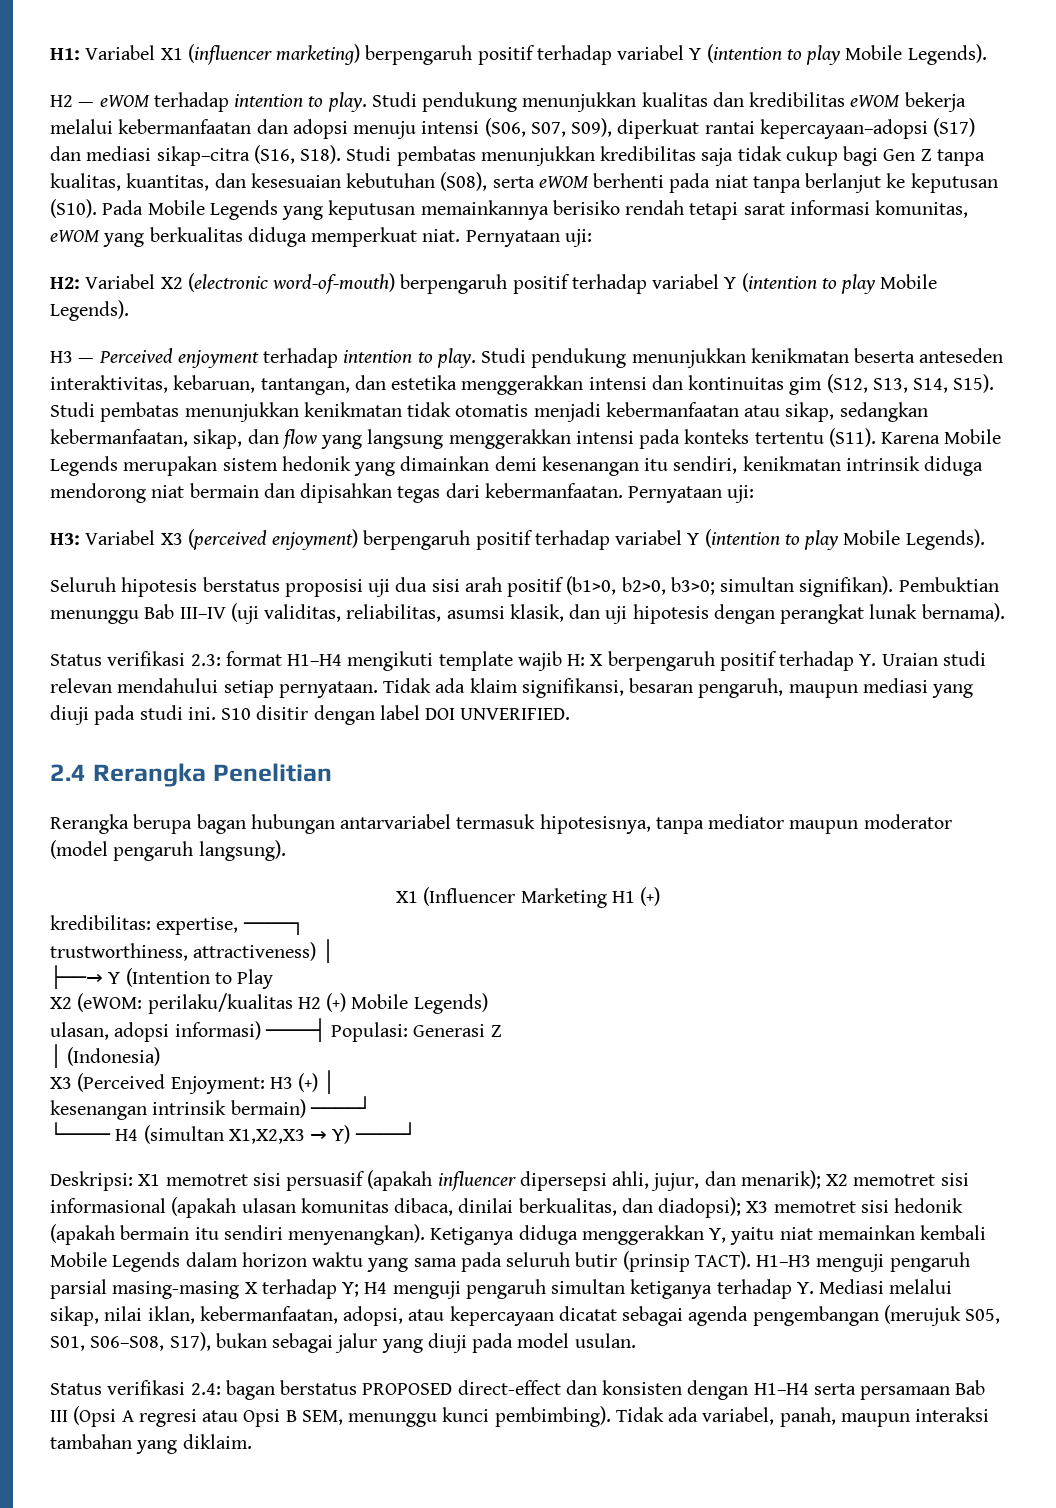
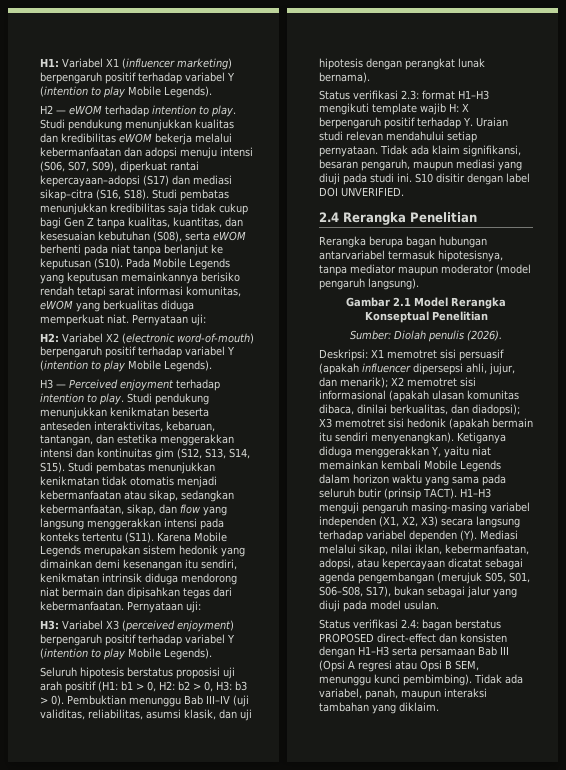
- Seluruh hipotesis berstatus proposisi uji dua sisi arah positif (b1>0, b2>0, b3>0; simultan signifikan).
+ Seluruh hipotesis berstatus proposisi uji arah positif (H1: b1 > 0, H2: b2 > 0, H3: b3 > 0).
- Status verifikasi 2.3: format H1–H4 mengikuti template wajib H: X berpengaruh positif terhadap Y. Uraian studi relevan mendahului setiap pernyataan.
+ Status verifikasi 2.3: format H1–H3 mengikuti template wajib H: X berpengaruh positif terhadap Y. Uraian studi relevan mendahului setiap pernyataan.
- X1 (Influencer Marketing H1 (+)
- kredibilitas: expertise, ────┐
- trustworthiness, attractiveness) │
- ├──→ Y (Intention to Play
- X2 (eWOM: perilaku/kualitas H2 (+) Mobile Legends)
- ulasan, adopsi informasi) ────┤ Populasi: Generasi Z
- │ (Indonesia)
- X3 (Perceived Enjoyment: H3 (+) │
- kesenangan intrinsik bermain) ────┘
- └──── H4 (simultan X1,X2,X3 → Y) ────┘
+ Gambar 2.1 Model Rerangka Konseptual Penelitian
+ Sumber: Diolah penulis (2026).
- H1–H3 menguji pengaruh parsial masing-masing X terhadap Y; H4 menguji pengaruh simultan ketiganya terhadap Y. Mediasi melalui sikap, nilai iklan, kebermanfaatan, adopsi, atau kepercayaan dicatat sebagai agenda pengembangan (merujuk S05, S01, S06–S08, S17), bukan sebagai jalur yang diuji pada model usulan.
+ H1–H3 menguji pengaruh masing-masing variabel independen (X1, X2, X3) secara langsung terhadap variabel dependen (Y). Mediasi melalui sikap, nilai iklan, kebermanfaatan, adopsi, atau kepercayaan dicatat sebagai agenda pengembangan (merujuk S05, S01, S06–S08, S17), bukan sebagai jalur yang diuji pada model usulan.
- Status verifikasi 2.4: bagan berstatus PROPOSED direct-effect dan konsisten dengan H1–H4 serta persamaan Bab III (Opsi A regresi atau Opsi B SEM, menunggu kunci pembimbing).
+ Status verifikasi 2.4: bagan berstatus PROPOSED direct-effect dan konsisten dengan H1–H3 serta persamaan Bab III (Opsi A regresi atau Opsi B SEM, menunggu kunci pembimbing).

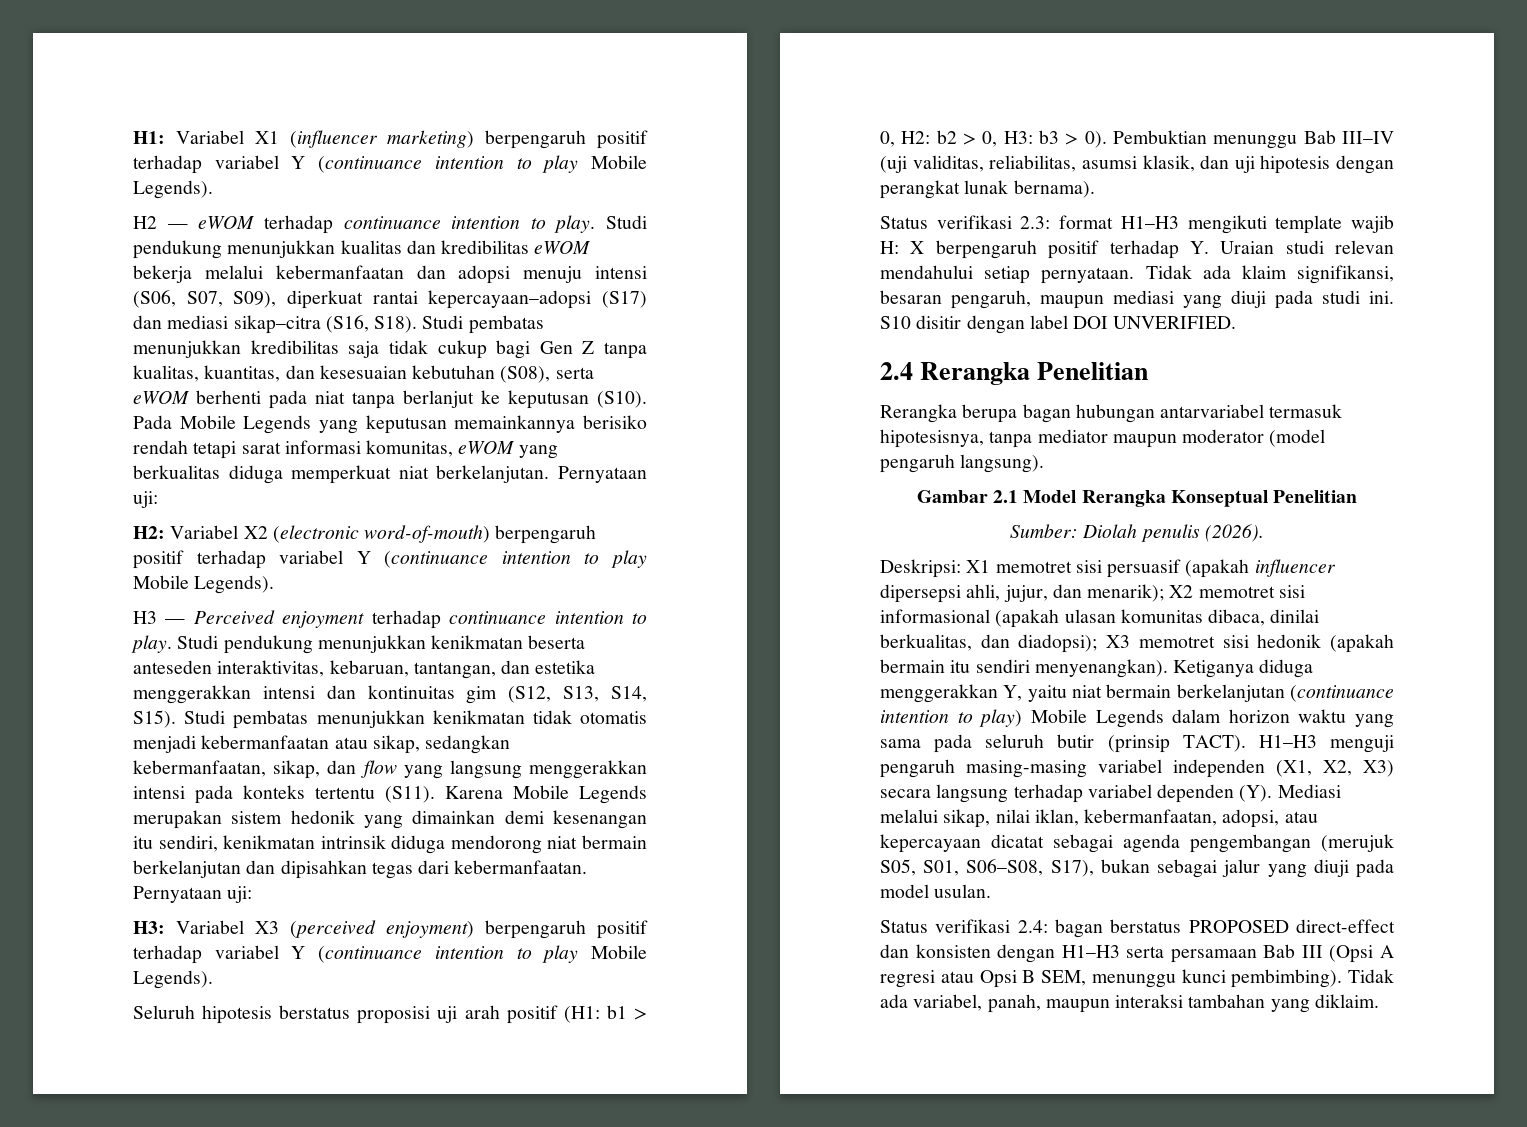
- H1: Variabel X1 (influencer marketing) berpengaruh positif terhadap variabel Y (intention to play Mobile Legends).
+ H1: Variabel X1 (influencer marketing) berpengaruh positif terhadap variabel Y (continuance intention to play Mobile Legends).
- H2 — eWOM terhadap intention to play.
+ H2 — eWOM terhadap continuance intention to play.
- Pada Mobile Legends yang keputusan memainkannya berisiko rendah tetapi sarat informasi komunitas, eWOM yang berkualitas diduga memperkuat niat.
+ Pada Mobile Legends yang keputusan memainkannya berisiko rendah tetapi sarat informasi komunitas, eWOM yang berkualitas diduga memperkuat niat berkelanjutan.
- H2: Variabel X2 (electronic word-of-mouth) berpengaruh positif terhadap variabel Y (intention to play Mobile Legends).
+ H2: Variabel X2 (electronic word-of-mouth) berpengaruh positif terhadap variabel Y (continuance intention to play Mobile Legends).
- H3 — Perceived enjoyment terhadap intention to play.
+ H3 — Perceived enjoyment terhadap continuance intention to play.
- Karena Mobile Legends merupakan sistem hedonik yang dimainkan demi kesenangan itu sendiri, kenikmatan intrinsik diduga mendorong niat bermain dan dipisahkan tegas dari kebermanfaatan.
+ Karena Mobile Legends merupakan sistem hedonik yang dimainkan demi kesenangan itu sendiri, kenikmatan intrinsik diduga mendorong niat bermain berkelanjutan dan dipisahkan tegas dari kebermanfaatan.
- H3: Variabel X3 (perceived enjoyment) berpengaruh positif terhadap variabel Y (intention to play Mobile Legends).
+ H3: Variabel X3 (perceived enjoyment) berpengaruh positif terhadap variabel Y (continuance intention to play Mobile Legends).
- Ketiganya diduga menggerakkan Y, yaitu niat memainkan kembali Mobile Legends dalam horizon waktu yang sama pada seluruh butir (prinsip TACT).
+ Ketiganya diduga menggerakkan Y, yaitu niat bermain berkelanjutan (continuance intention to play) Mobile Legends dalam horizon waktu yang sama pada seluruh butir (prinsip TACT).

